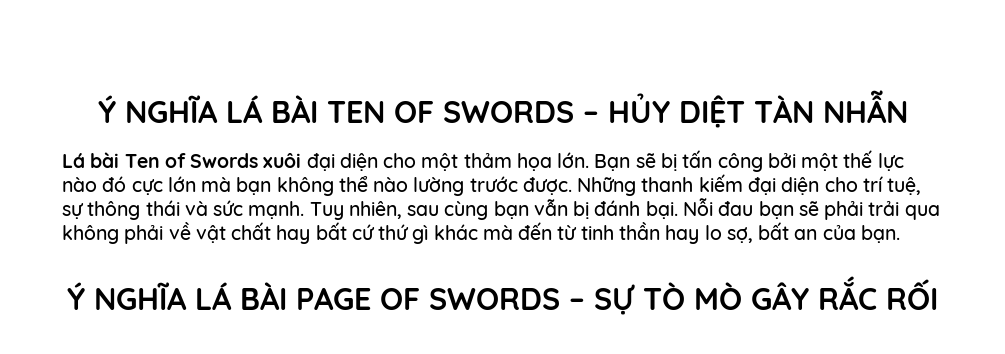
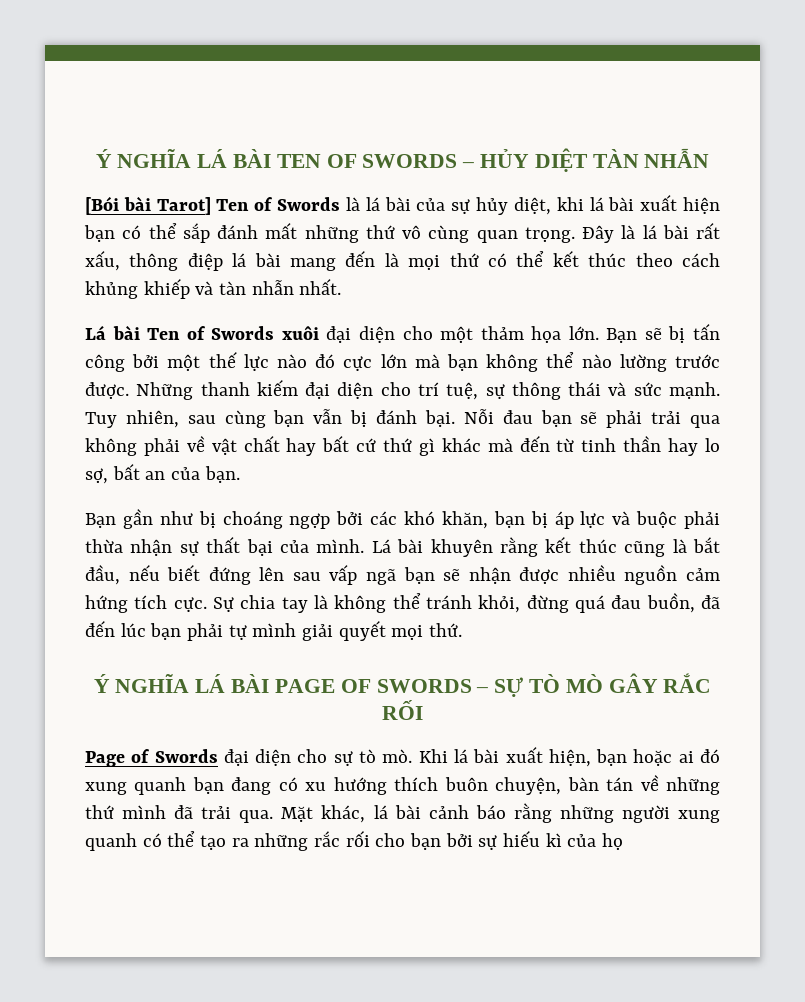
+ [Bói bài Tarot] Ten of Swords là lá bài của sự hủy diệt, khi lá bài xuất hiện bạn có thể sắp đánh mất những thứ vô cùng quan trọng. Đây là lá bài rất xấu, thông điệp lá bài mang đến là mọi thứ có thể kết thúc theo cách khủng khiếp và tàn nhẫn nhất.
+ Bạn gần như bị choáng ngợp bởi các khó khăn, bạn bị áp lực và buộc phải thừa nhận sự thất bại của mình. Lá bài khuyên rằng kết thúc cũng là bắt đầu, nếu biết đứng lên sau vấp ngã bạn sẽ nhận được nhiều nguồn cảm hứng tích cực. Sự chia tay là không thể tránh khỏi, đừng quá đau buồn, đã đến lúc bạn phải tự mình giải quyết mọi thứ.
+ Page of Swords đại diện cho sự tò mò. Khi lá bài xuất hiện, bạn hoặc ai đó xung quanh bạn đang có xu hướng thích buôn chuyện, bàn tán về những thứ mình đã trải qua. Mặt khác, lá bài cảnh báo rằng những người xung quanh có thể tạo ra những rắc rối cho bạn bởi sự hiếu kì của họ

